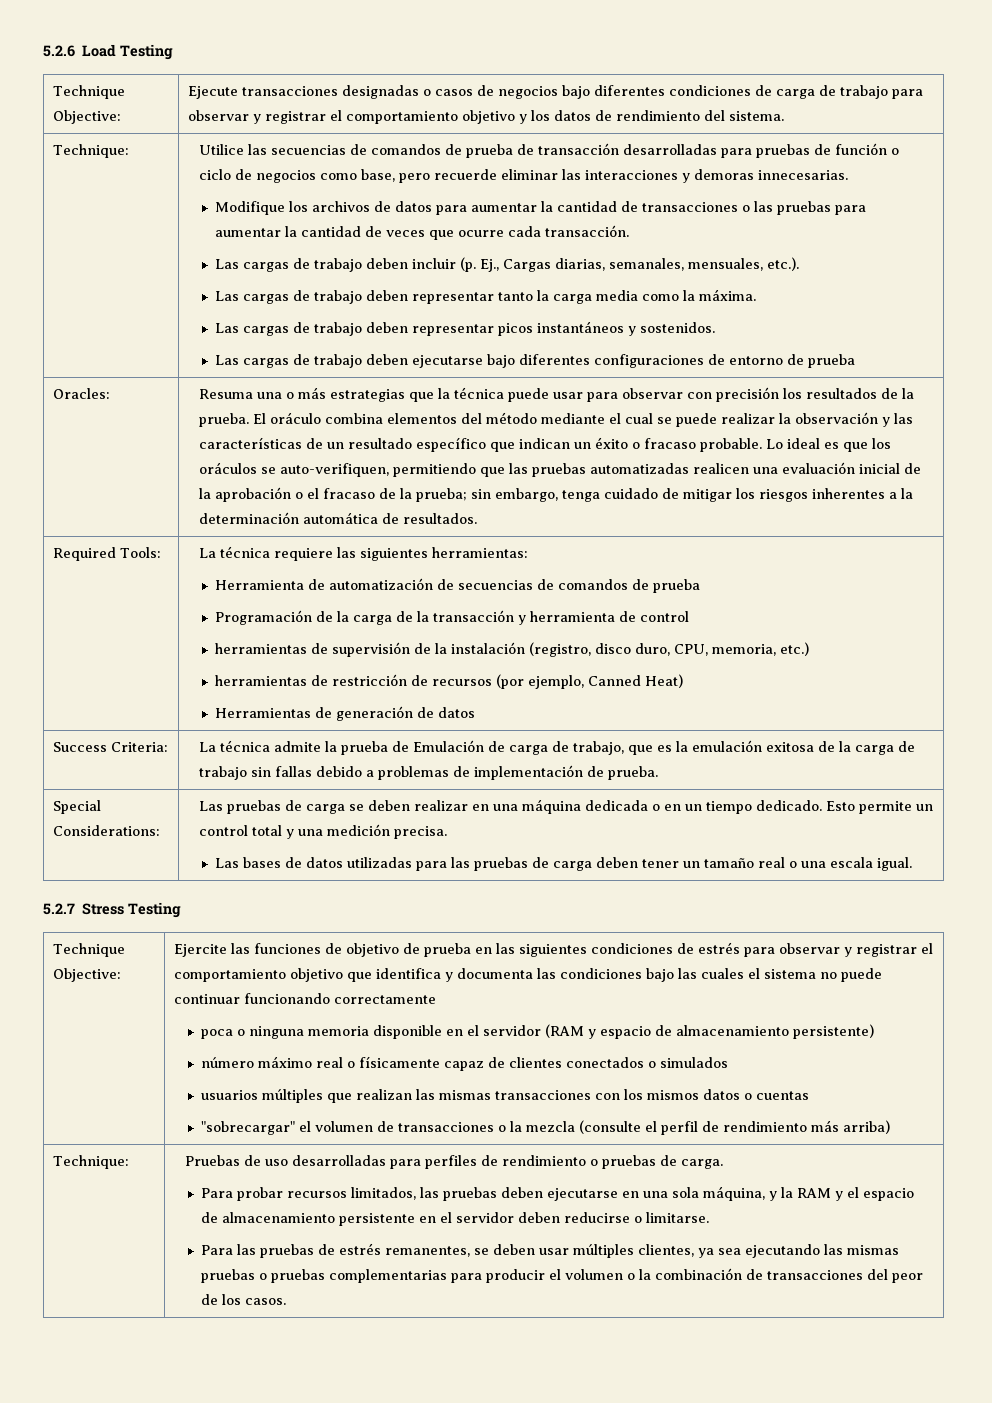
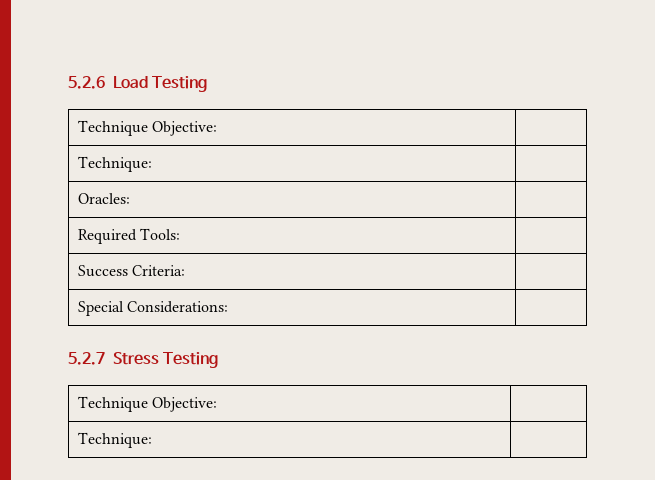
  5.2.6 Load Testing
- Technique Objective: | Ejecute transacciones designadas o casos de negocios bajo diferentes condiciones de carga de trabajo para observar y registrar el comportamiento objetivo y los datos de rendimiento del sistema.
- Technique: | Utilice las secuencias de comandos de prueba de transacción desarrolladas para pruebas de función o ciclo de negocios como base, pero recuerde eliminar las interacciones y demoras innecesarias.
- Modifique los archivos de datos para aumentar la cantidad de transacciones o las pruebas para aumentar la cantidad de veces que ocurre cada transacción.
- Las cargas de trabajo deben incluir (p. Ej., Cargas diarias, semanales, mensuales, etc.).
- Las cargas de trabajo deben representar tanto la carga media como la máxima.
- Las cargas de trabajo deben representar picos instantáneos y sostenidos.
- Las cargas de trabajo deben ejecutarse bajo diferentes configuraciones de entorno de prueba
- Oracles: | Resuma una o más estrategias que la técnica puede usar para observar con precisión los resultados de la prueba. El oráculo combina elementos del método mediante el cual se puede realizar la observación y las características de un resultado específico que indican un éxito o fracaso probable. Lo ideal es que los oráculos se auto-verifiquen, permitiendo que las pruebas automatizadas realicen una evaluación inicial de la aprobación o el fracaso de la prueba; sin embargo, tenga cuidado de mitigar los riesgos inherentes a la determinación automática de resultados.
- Required Tools: | La técnica requiere las siguientes herramientas:
- Herramienta de automatización de secuencias de comandos de prueba
- Programación de la carga de la transacción y herramienta de control
- herramientas de supervisión de la instalación (registro, disco duro, CPU, memoria, etc.)
- herramientas de restricción de recursos (por ejemplo, Canned Heat)
- Herramientas de generación de datos
- Success Criteria: | La técnica admite la prueba de Emulación de carga de trabajo, que es la emulación exitosa de la carga de trabajo sin fallas debido a problemas de implementación de prueba.
- Special Considerations: | Las pruebas de carga se deben realizar en una máquina dedicada o en un tiempo dedicado. Esto permite un control total y una medición precisa.
- Las bases de datos utilizadas para las pruebas de carga deben tener un tamaño real o una escala igual.
+ Technique Objective: |
+ Technique: |
+ Oracles: |
+ Required Tools: |
+ Success Criteria: |
+ Special Considerations: |
  5.2.7 Stress Testing
- Technique Objective: | Ejercite las funciones de objetivo de prueba en las siguientes condiciones de estrés para observar y registrar el comportamiento objetivo que identifica y documenta las condiciones bajo las cuales el sistema no puede continuar funcionando correctamente
- poca o ninguna memoria disponible en el servidor (RAM y espacio de almacenamiento persistente)
- número máximo real o físicamente capaz de clientes conectados o simulados
- usuarios múltiples que realizan las mismas transacciones con los mismos datos o cuentas
- "sobrecargar" el volumen de transacciones o la mezcla (consulte el perfil de rendimiento más arriba)
- Technique: | Pruebas de uso desarrolladas para perfiles de rendimiento o pruebas de carga.
- Para probar recursos limitados, las pruebas deben ejecutarse en una sola máquina, y la RAM y el espacio de almacenamiento persistente en el servidor deben reducirse o limitarse.
- Para las pruebas de estrés remanentes, se deben usar múltiples clientes, ya sea ejecutando las mismas pruebas o pruebas complementarias para producir el volumen o la combinación de transacciones del peor de los casos.
+ Technique Objective: |
+ Technique: |

